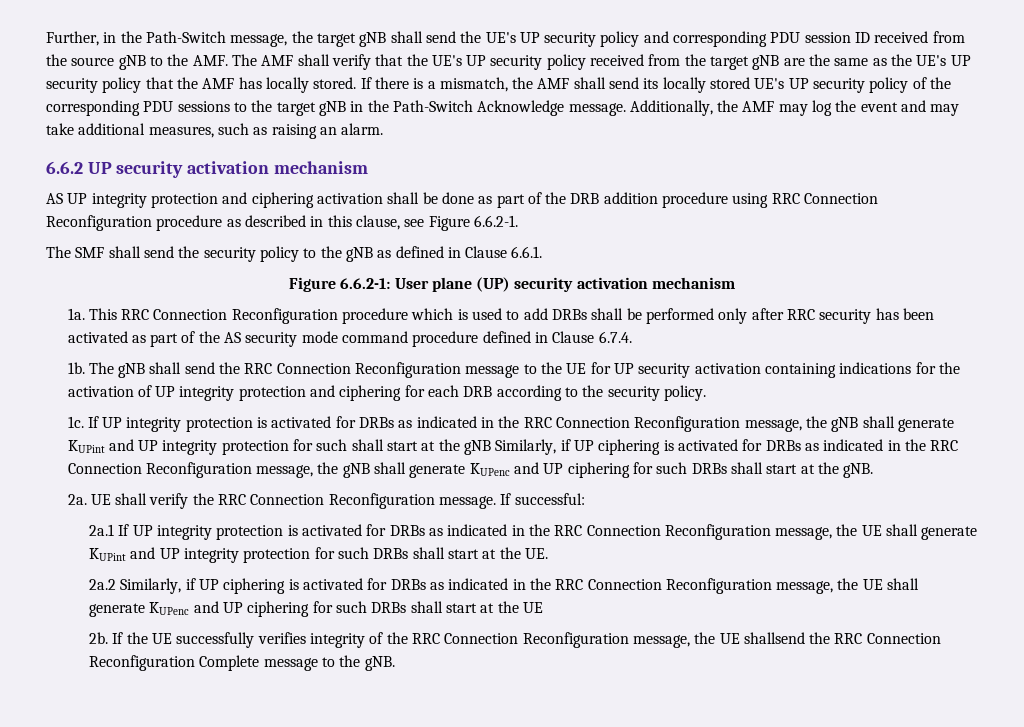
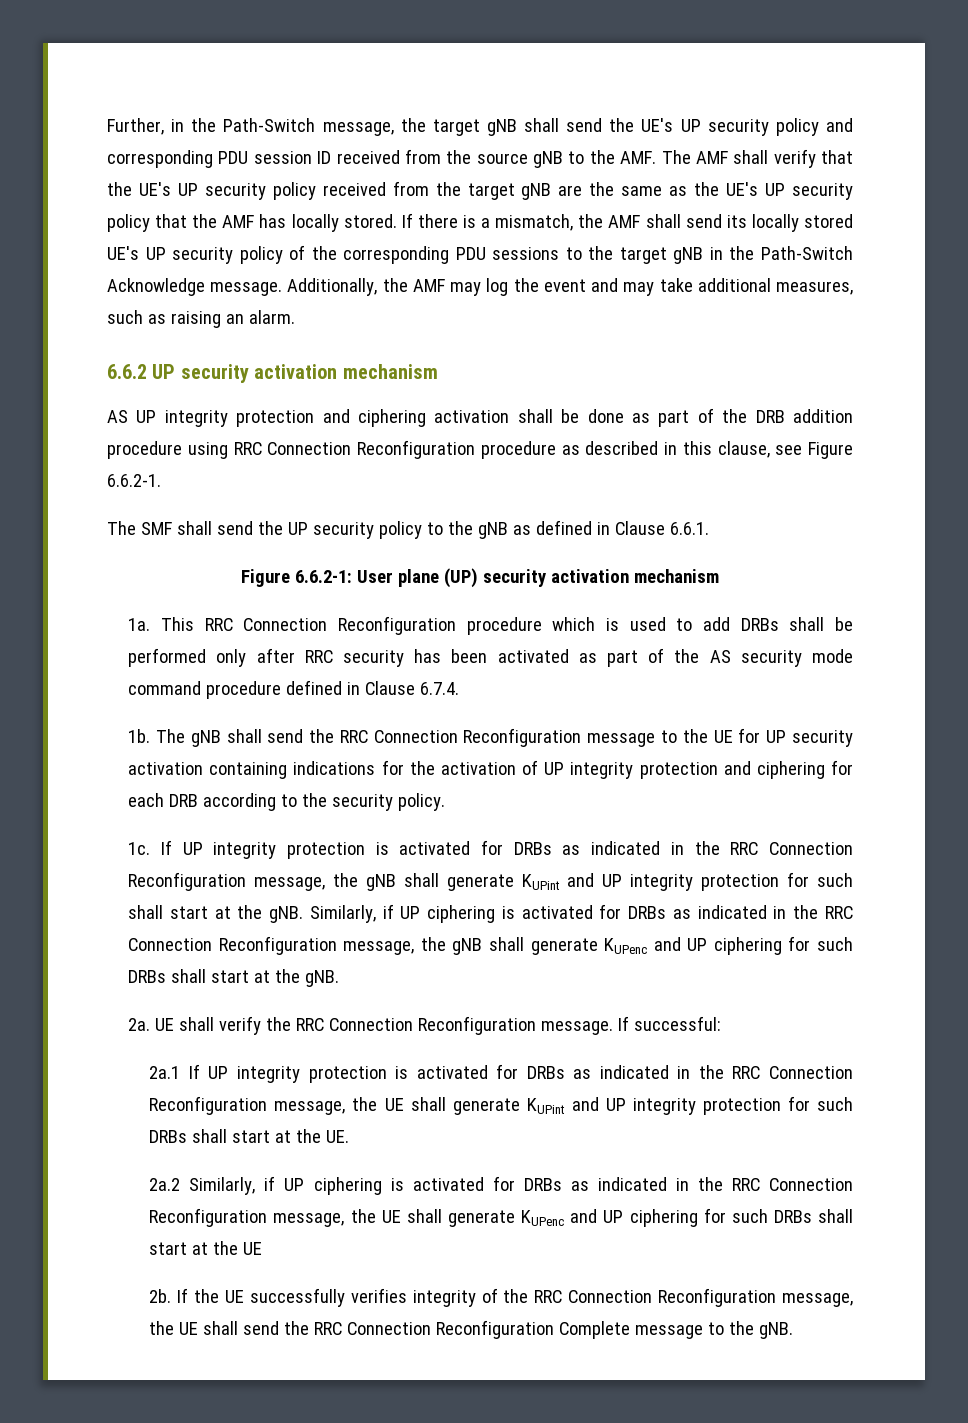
- The SMF shall send the security policy to the gNB as defined in Clause 6.6.1.
+ The SMF shall send the UP security policy to the gNB as defined in Clause 6.6.1.
- If UP integrity protection is activated for DRBs as indicated in the RRC Connection Reconfiguration message, the gNB shall generate KUPint and UP integrity protection for such shall start at the gNB Similarly, if UP ciphering is activated for DRBs as indicated in the RRC Connection Reconfiguration message, the gNB shall generate KUPenc and UP ciphering for such DRBs shall start at the gNB.
+ If UP integrity protection is activated for DRBs as indicated in the RRC Connection Reconfiguration message, the gNB shall generate KUPint and UP integrity protection for such shall start at the gNB. Similarly, if UP ciphering is activated for DRBs as indicated in the RRC Connection Reconfiguration message, the gNB shall generate KUPenc and UP ciphering for such DRBs shall start at the gNB.
- If the UE successfully verifies integrity of the RRC Connection Reconfiguration message, the UE shallsend the RRC Connection Reconfiguration Complete message to the gNB.
+ If the UE successfully verifies integrity of the RRC Connection Reconfiguration message, the UE shall send the RRC Connection Reconfiguration Complete message to the gNB.

